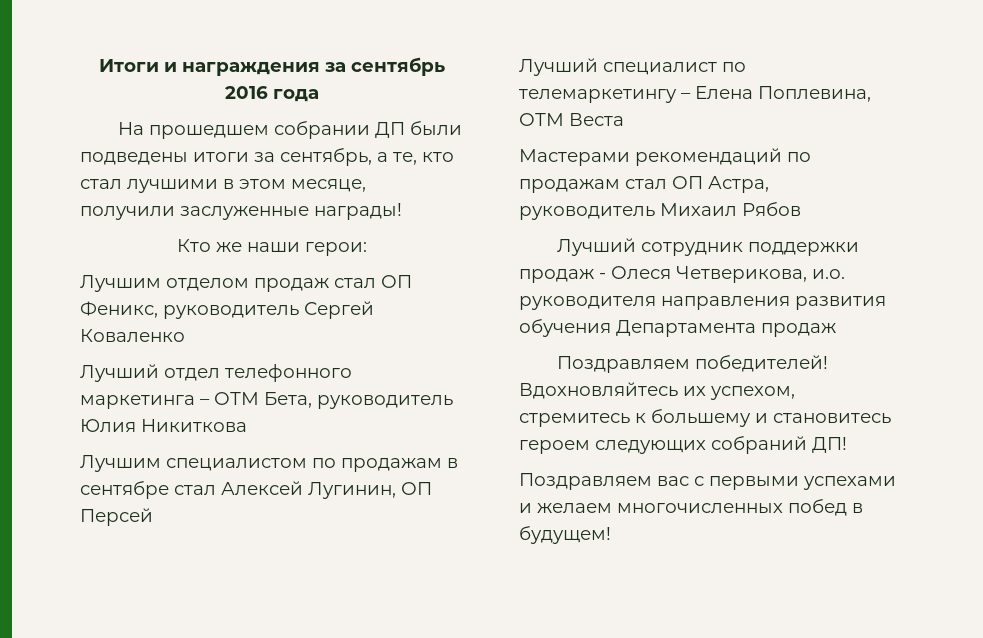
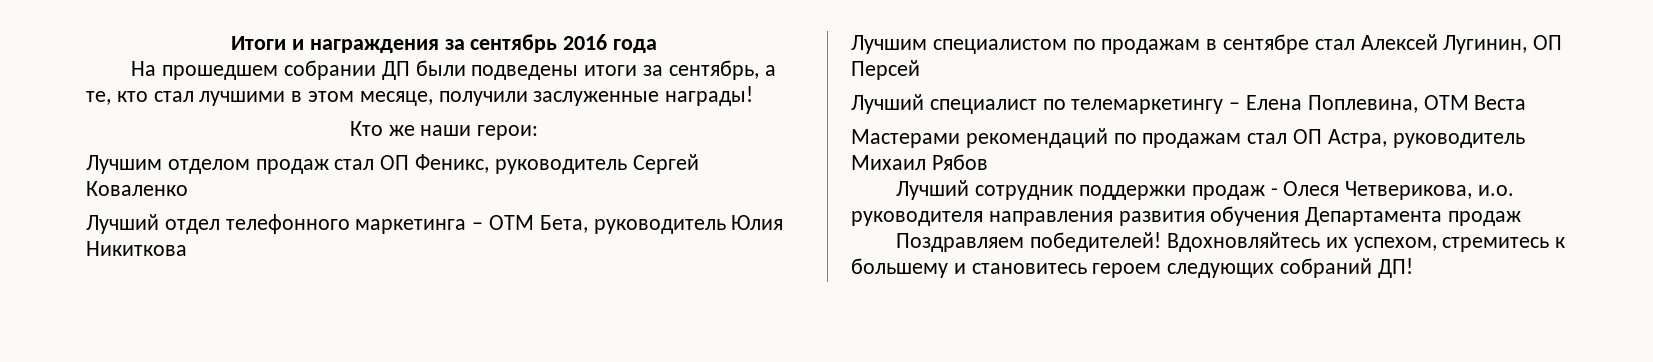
- Поздравляем вас с первыми успехами и желаем многочисленных побед в будущем!

